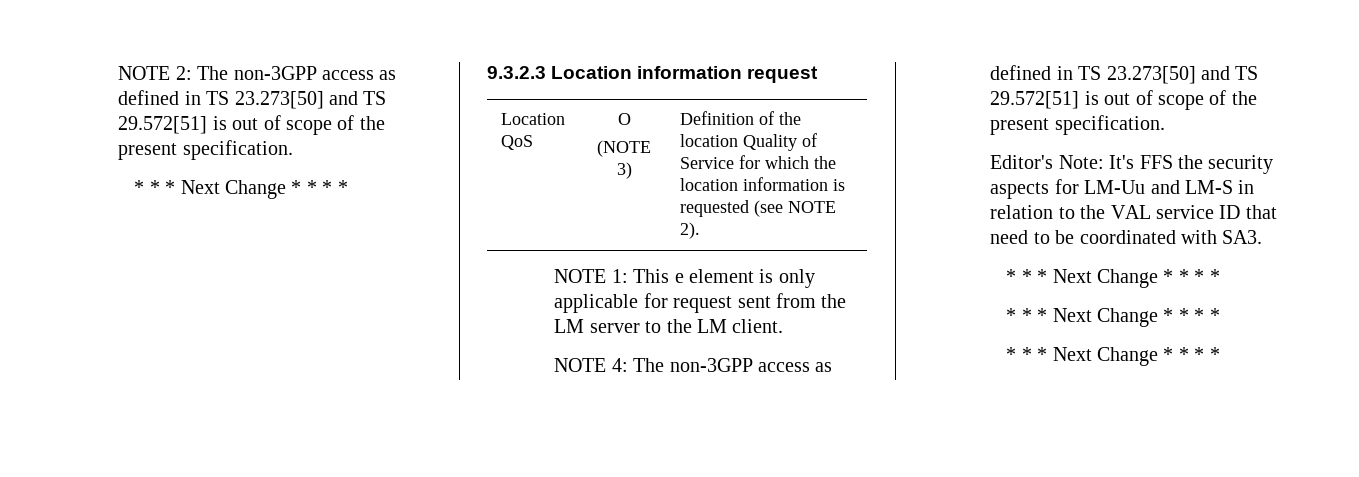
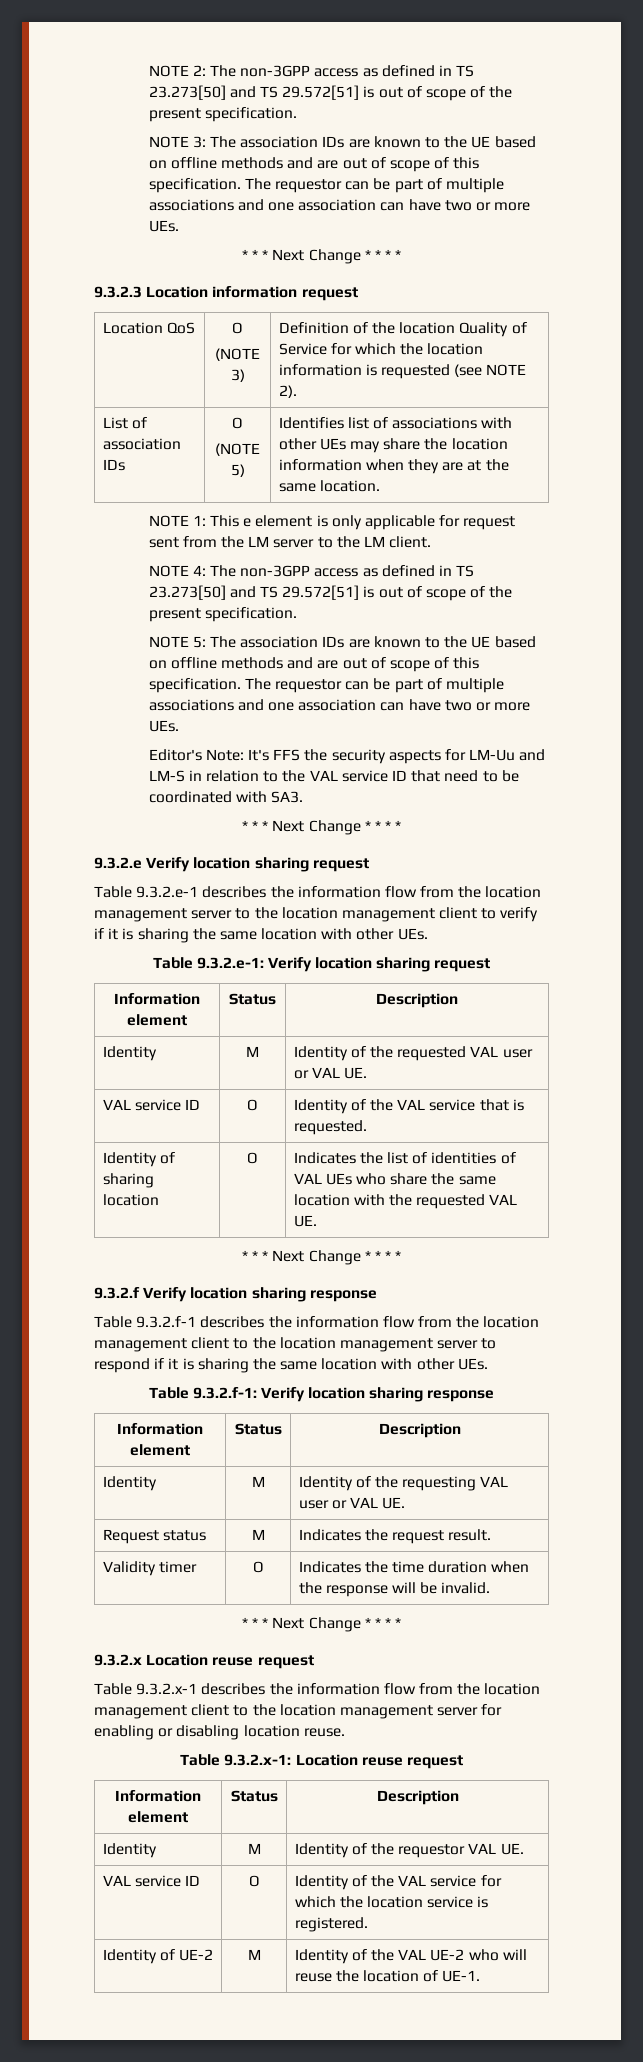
+ NOTE 3: The association IDs are known to the UE based on offline methods and are out of scope of this specification. The requestor can be part of multiple associations and one association can have two or more UEs.
+ List of association IDs | O
+ (NOTE 5) | Identifies list of associations with other UEs may share the location information when they are at the same location.
+ NOTE 5: The association IDs are known to the UE based on offline methods and are out of scope of this specification. The requestor can be part of multiple associations and one association can have two or more UEs.
  Editor's Note: It's FFS the security aspects for LM-Uu and LM-S in relation to the VAL service ID that need to be coordinated with SA3.
  * * * Next Change * * * *
+ 9.3.2.e Verify location sharing request
+ Table 9.3.2.e-1 describes the information flow from the location management server to the location management client to verify if it is sharing the same location with other UEs.
+ Table 9.3.2.e-1: Verify location sharing request
+ Information element | Status | Description
+ Identity | M | Identity of the requested VAL user or VAL UE.
+ VAL service ID | O | Identity of the VAL service that is requested.
+ Identity of sharing location | O | Indicates the list of identities of VAL UEs who share the same location with the requested VAL UE.
  * * * Next Change * * * *
+ 9.3.2.f Verify location sharing response
+ Table 9.3.2.f-1 describes the information flow from the location management client to the location management server to respond if it is sharing the same location with other UEs.
+ Table 9.3.2.f-1: Verify location sharing response
+ Information element | Status | Description
+ Identity | M | Identity of the requesting VAL user or VAL UE.
+ Request status | M | Indicates the request result.
+ Validity timer | O | Indicates the time duration when the response will be invalid.
  * * * Next Change * * * *
+ 9.3.2.x Location reuse request
+ Table 9.3.2.x-1 describes the information flow from the location management client to the location management server for enabling or disabling location reuse.
+ Table 9.3.2.x-1: Location reuse request
+ Information element | Status | Description
+ Identity | M | Identity of the requestor VAL UE.
+ VAL service ID | O | Identity of the VAL service for which the location service is registered.
+ Identity of UE-2 | M | Identity of the VAL UE-2 who will reuse the location of UE-1.

